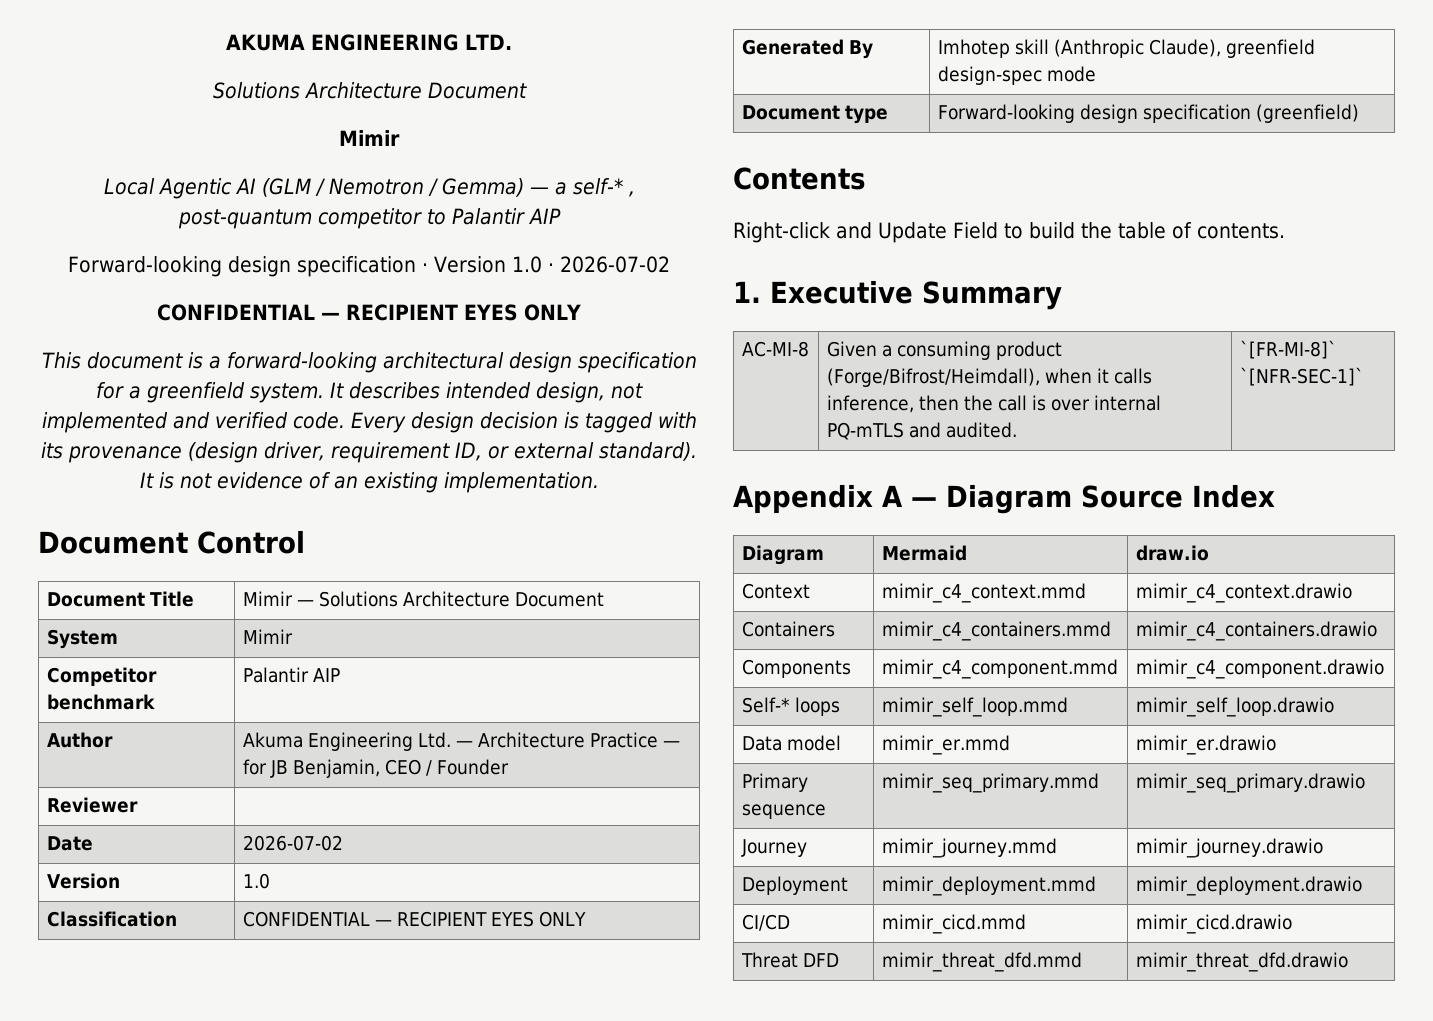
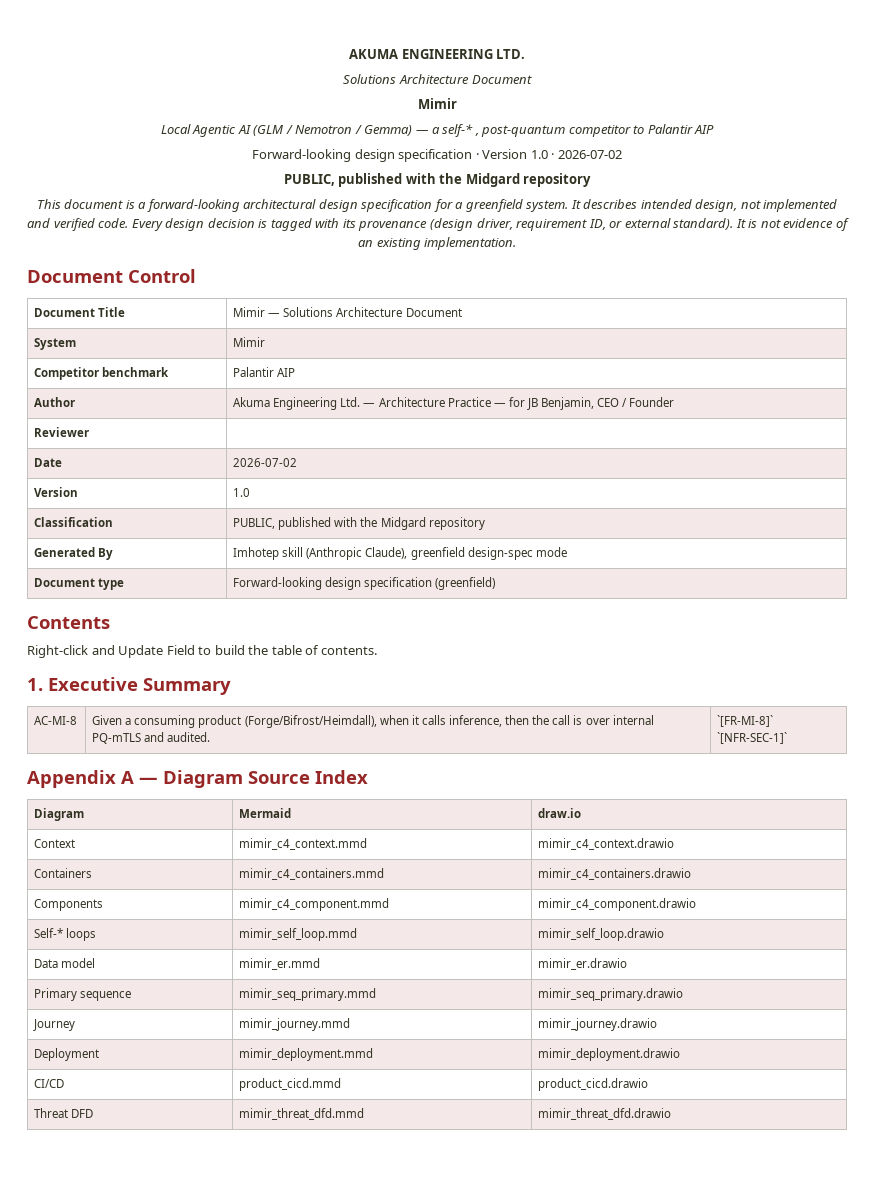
  Forward-looking design specification · Version 1.0 · 2026-07-02
- CONFIDENTIAL — RECIPIENT EYES ONLY
+ PUBLIC, published with the Midgard repository
- Classification | CONFIDENTIAL — RECIPIENT EYES ONLY
+ Classification | PUBLIC, published with the Midgard repository
- CI/CD | mimir_cicd.mmd | mimir_cicd.drawio
+ CI/CD | product_cicd.mmd | product_cicd.drawio

